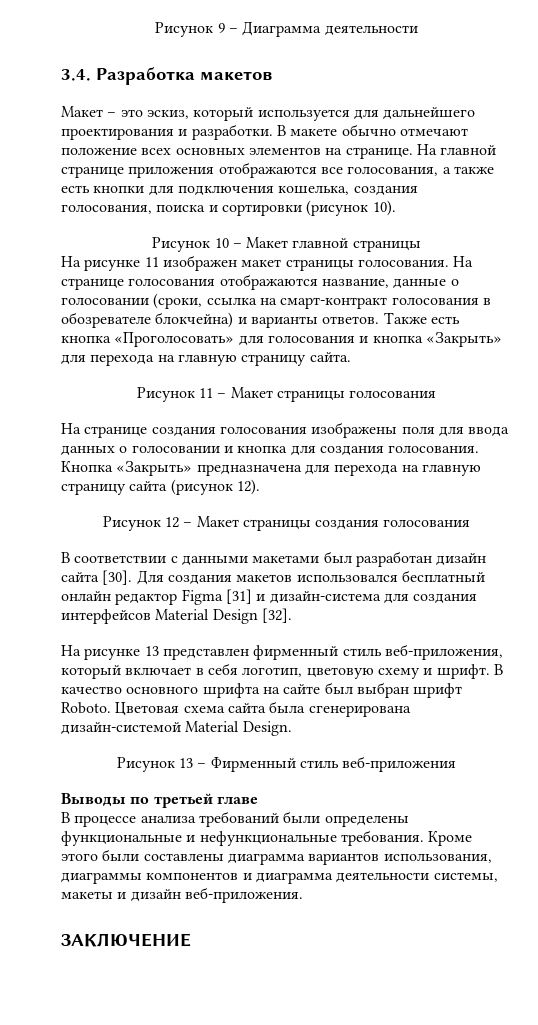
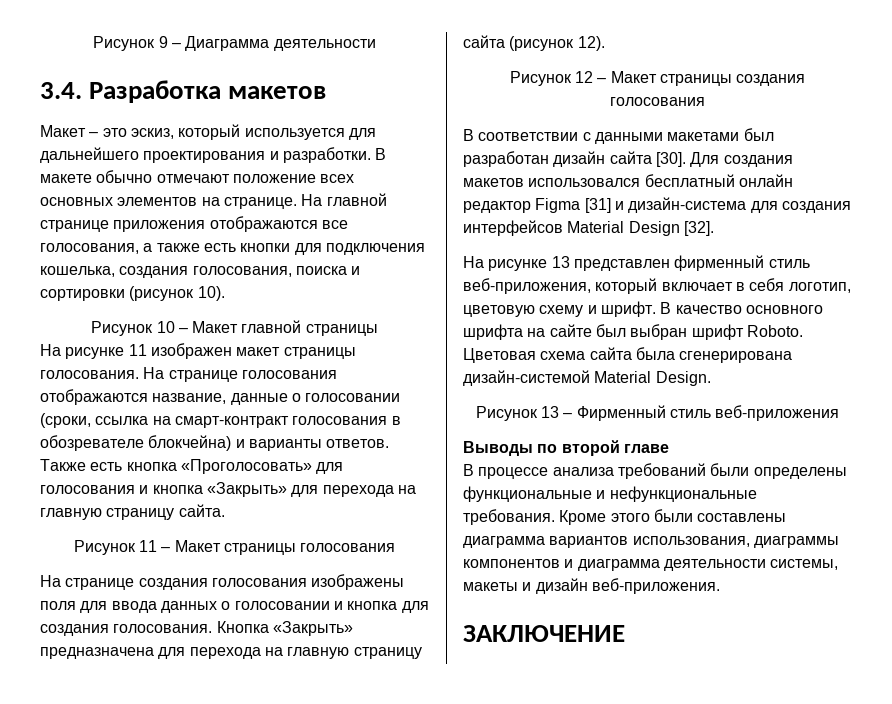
- Выводы по третьей главе
+ Выводы по второй главе

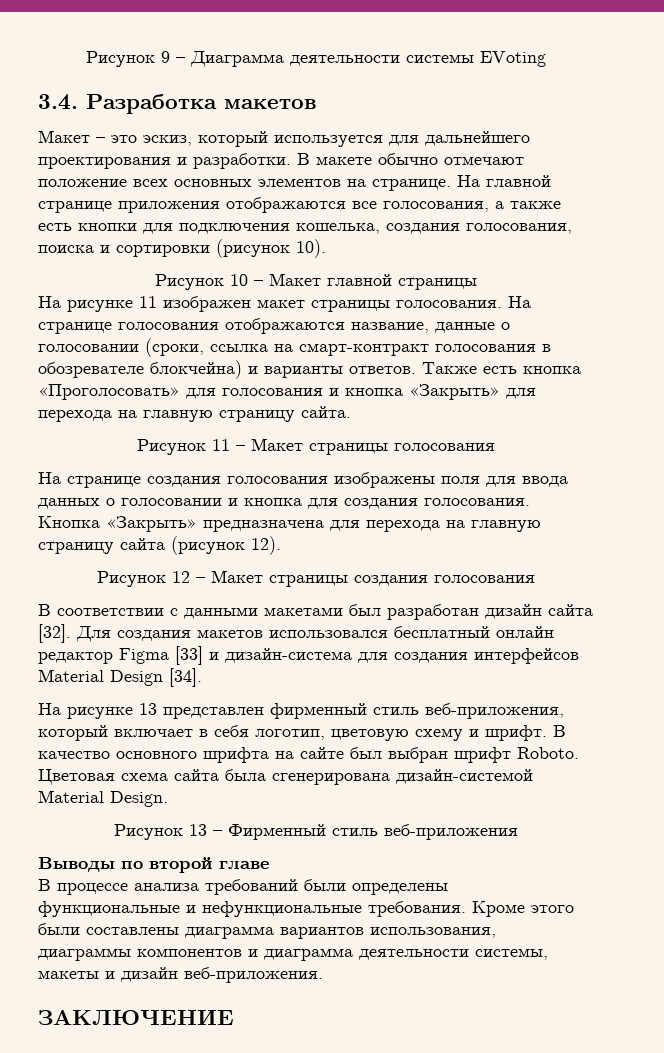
- Рисунок 9 – Диаграмма деятельности
+ Рисунок 9 – Диаграмма деятельности системы EVoting
- В соответствии с данными макетами был разработан дизайн сайта [30].
+ В соответствии с данными макетами был разработан дизайн сайта [32].
- Для создания макетов использовался бесплатный онлайн редактор Figma [31] и дизайн-система для создания интерфейсов Material Design [32].
+ Для создания макетов использовался бесплатный онлайн редактор Figma [33] и дизайн-система для создания интерфейсов Material Design [34].

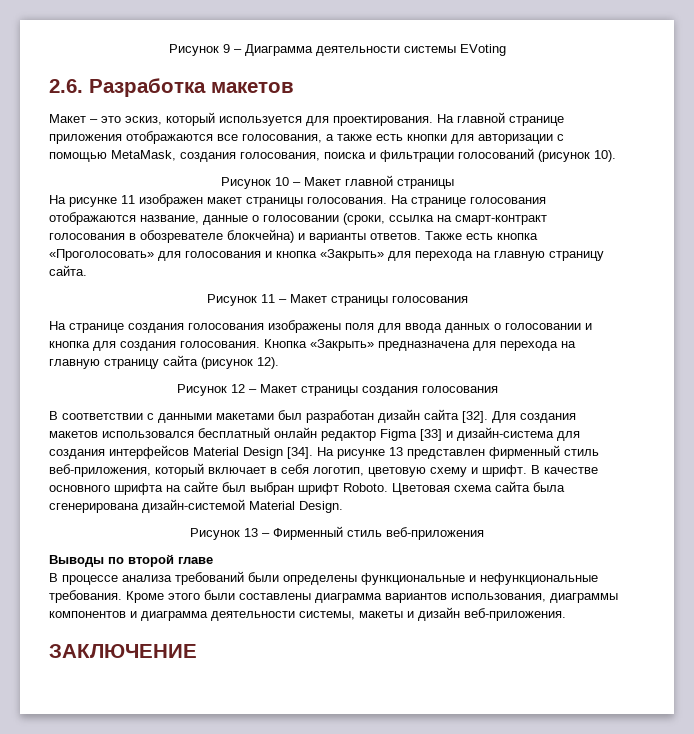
- 3.4. Разработка макетов
+ 2.6. Разработка макетов
- Макет – это эскиз, который используется для дальнейшего проектирования и разработки. В макете обычно отмечают положение всех основных элементов на странице.
+ Макет – это эскиз, который используется для проектирования.
- На главной странице приложения отображаются все голосования, а также есть кнопки для подключения кошелька, создания голосования, поиска и сортировки (рисунок 10).
+ На главной странице приложения отображаются все голосования, а также есть кнопки для авторизации с помощью MetaMask, создания голосования, поиска и фильтрации голосований (рисунок 10).
- Для создания макетов использовался бесплатный онлайн редактор Figma [33] и дизайн-система для создания интерфейсов Material Design [34].
- На рисунке 13 представлен фирменный стиль веб-приложения, который включает в себя логотип, цветовую схему и шрифт.
+ Для создания макетов использовался бесплатный онлайн редактор Figma [33] и дизайн-система для создания интерфейсов Material Design [34]. На рисунке 13 представлен фирменный стиль веб-приложения, который включает в себя логотип, цветовую схему и шрифт.
- В качество основного шрифта на сайте был выбран шрифт Roboto.
+ В качестве основного шрифта на сайте был выбран шрифт Roboto.

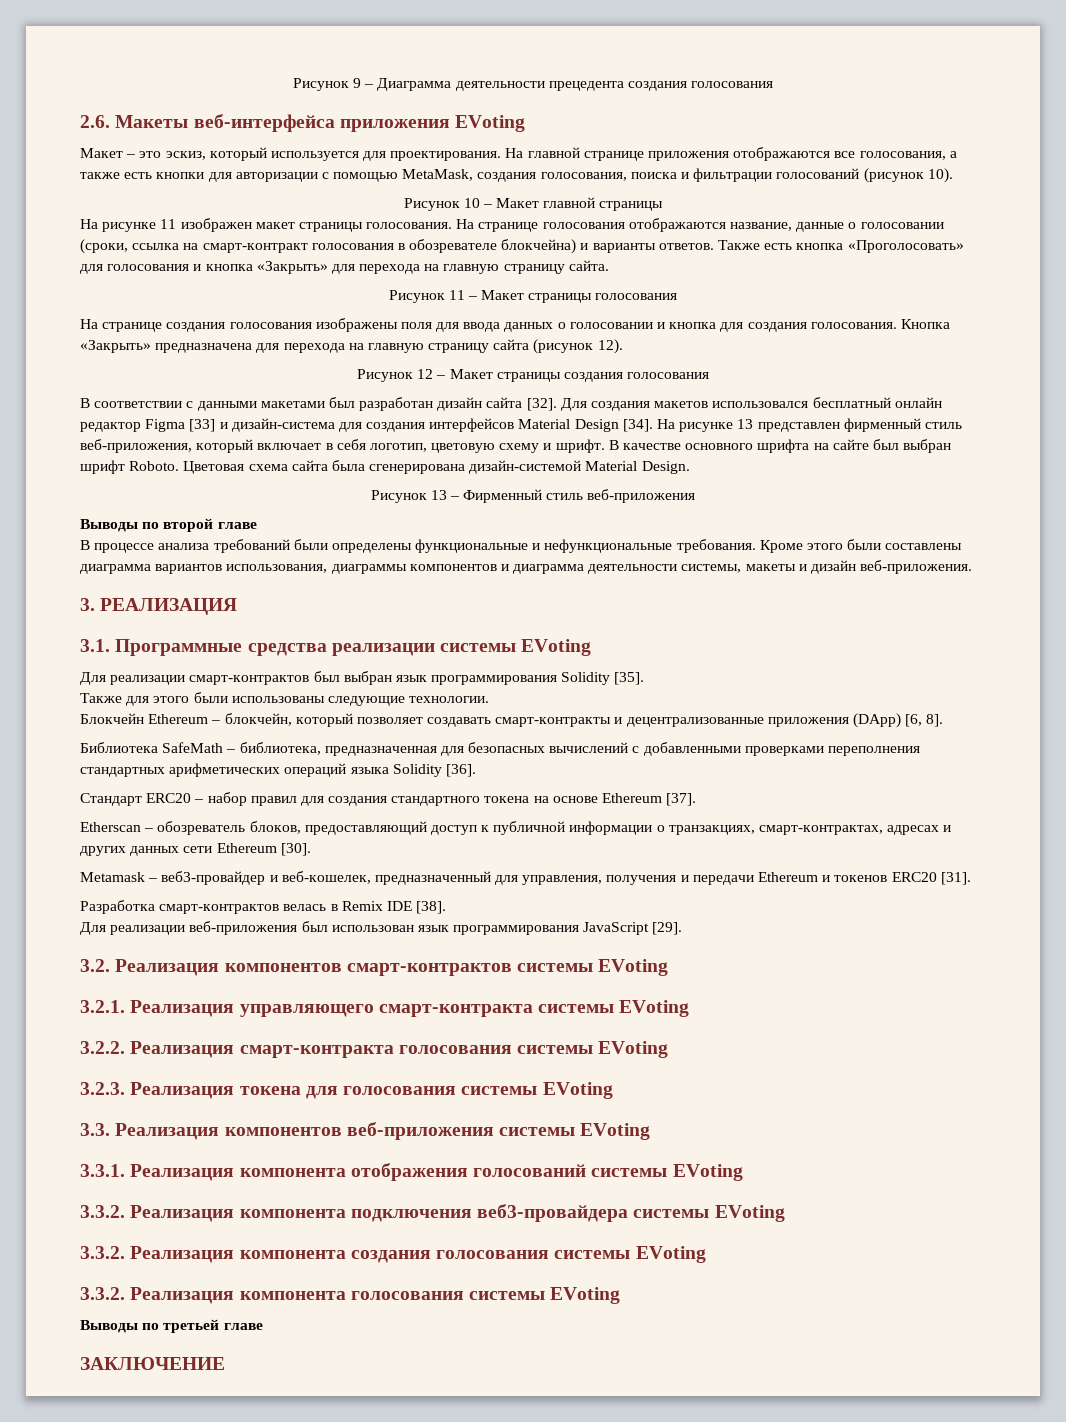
- Рисунок 9 – Диаграмма деятельности системы EVoting
- 2.6. Разработка макетов
+ Рисунок 9 – Диаграмма деятельности прецедента создания голосования
+ 2.6. Макеты веб-интерфейса приложения EVoting
+ 3. РЕАЛИЗАЦИЯ
+ 3.1. Программные средства реализации системы EVoting
+ Для реализации смарт-контрактов был выбран язык программирования Solidity [35].
+ Также для этого были использованы следующие технологии.
+ Блокчейн Ethereum – блокчейн, который позволяет создавать смарт-контракты и децентрализованные приложения (DApp) [6, 8].
+ Библиотека SafeMath – библиотека, предназначенная для безопасных вычислений с добавленными проверками переполнения стандартных арифметических операций языка Solidity [36].
+ Стандарт ERC20 – набор правил для создания стандартного токена на основе Ethereum [37].
+ Etherscan – обозреватель блоков, предоставляющий доступ к публичной информации о транзакциях, смарт-контрактах, адресах и других данных сети Ethereum [30].
+ Metamask – веб3-провайдер и веб-кошелек, предназначенный для управления, получения и передачи Ethereum и токенов ERC20 [31].
+ Разработка смарт-контрактов велась в Remix IDE [38].
+ Для реализации веб-приложения был использован язык программирования JavaScript [29].
+ 3.2. Реализация компонентов смарт-контрактов системы EVoting
+ 3.2.1. Реализация управляющего смарт-контракта системы EVoting
+ 3.2.2. Реализация смарт-контракта голосования системы EVoting
+ 3.2.3. Реализация токена для голосования системы EVoting
+ 3.3. Реализация компонентов веб-приложения системы EVoting
+ 3.3.1. Реализация компонента отображения голосований системы EVoting
+ 3.3.2. Реализация компонента подключения веб3-провайдера системы EVoting
+ 3.3.2. Реализация компонента создания голосования системы EVoting
+ 3.3.2. Реализация компонента голосования системы EVoting
+ Выводы по третьей главе

